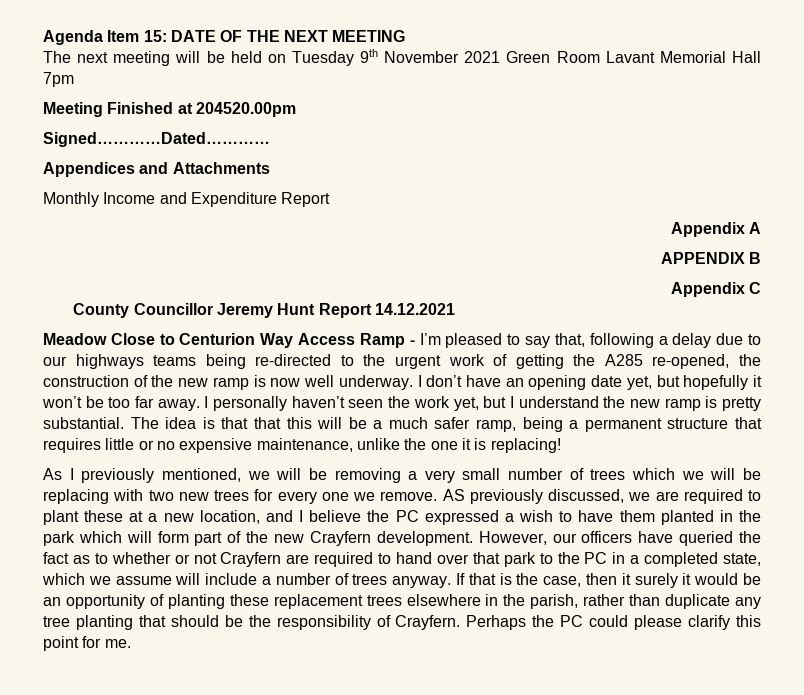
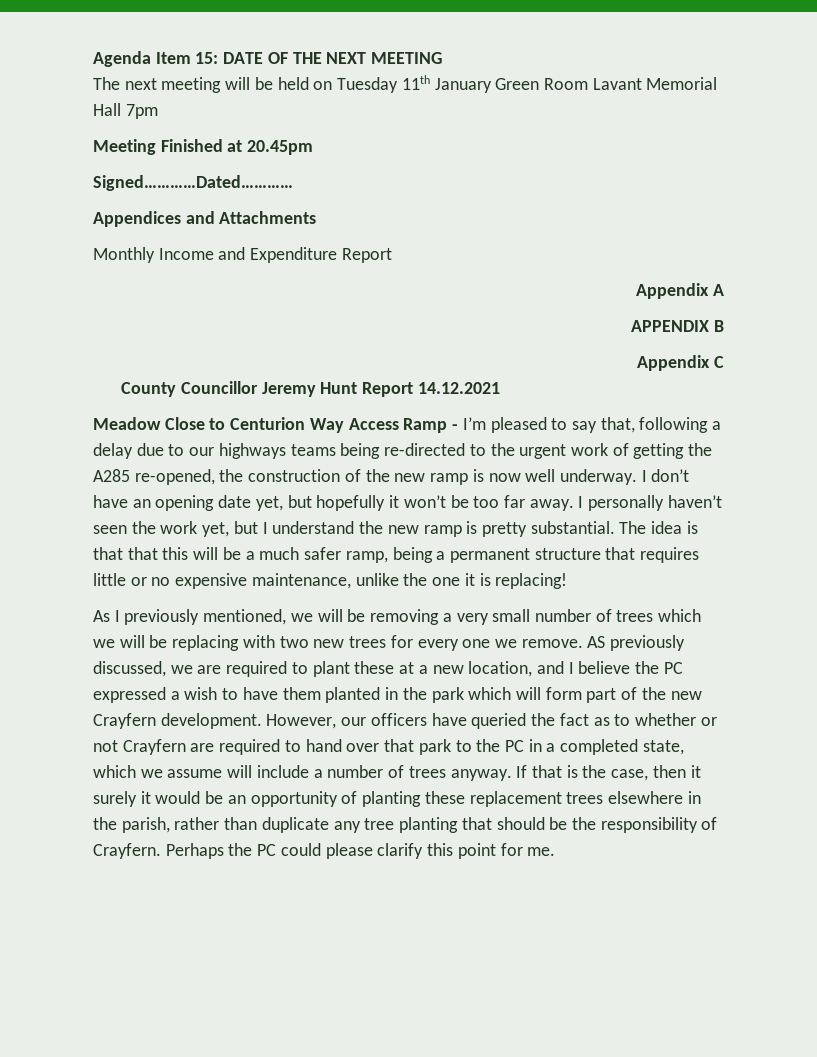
- The next meeting will be held on Tuesday 9th November 2021 Green Room Lavant Memorial Hall 7pm
+ The next meeting will be held on Tuesday 11th January Green Room Lavant Memorial Hall 7pm
- Meeting Finished at 204520.00pm
+ Meeting Finished at 20.45pm

